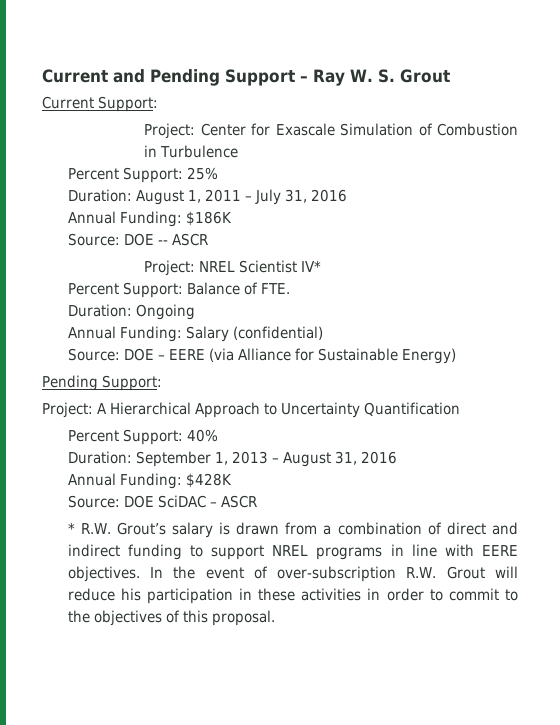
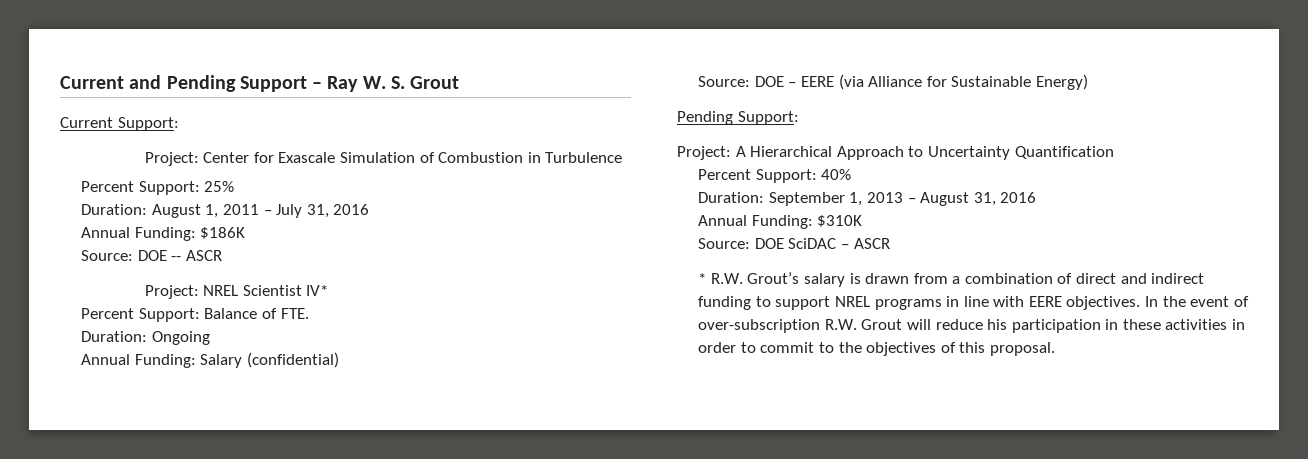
- Annual Funding: $428K
+ Annual Funding: $310K

